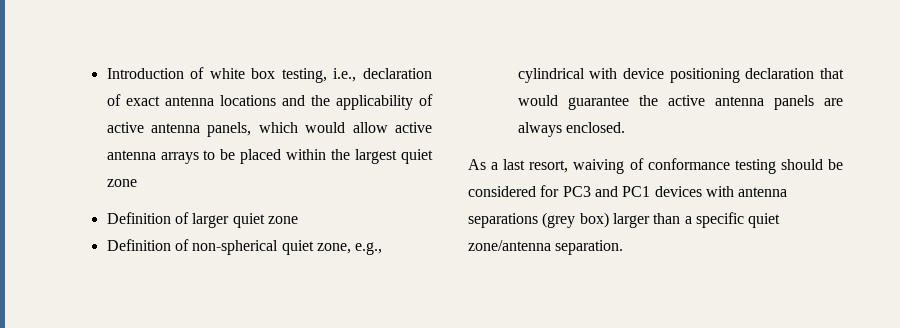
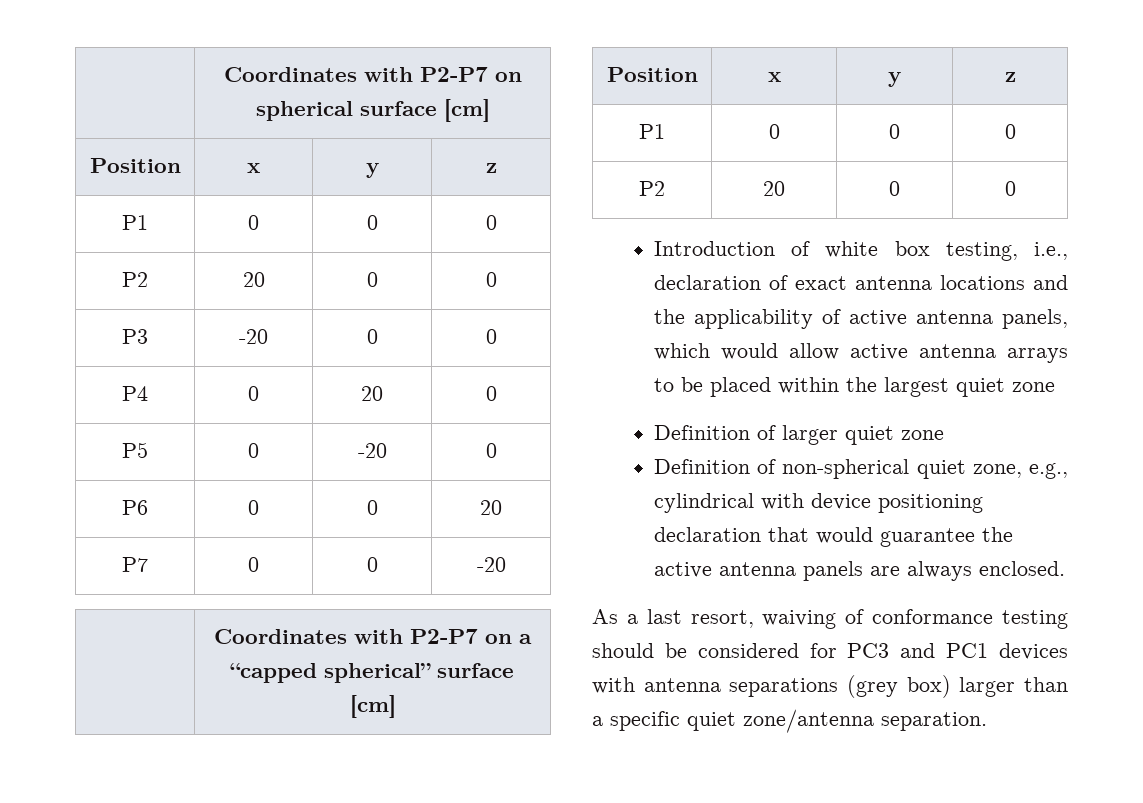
+ | Coordinates with P2-P7 on spherical surface [cm]
+ Position | x | y | z
+ P1 | 0 | 0 | 0
+ P2 | 20 | 0 | 0
+ P3 | -20 | 0 | 0
+ P4 | 0 | 20 | 0
+ P5 | 0 | -20 | 0
+ P6 | 0 | 0 | 20
+ P7 | 0 | 0 | -20
+ | Coordinates with P2-P7 on a “capped spherical” surface [cm]
+ Position | x | y | z
+ P1 | 0 | 0 | 0
+ P2 | 20 | 0 | 0

